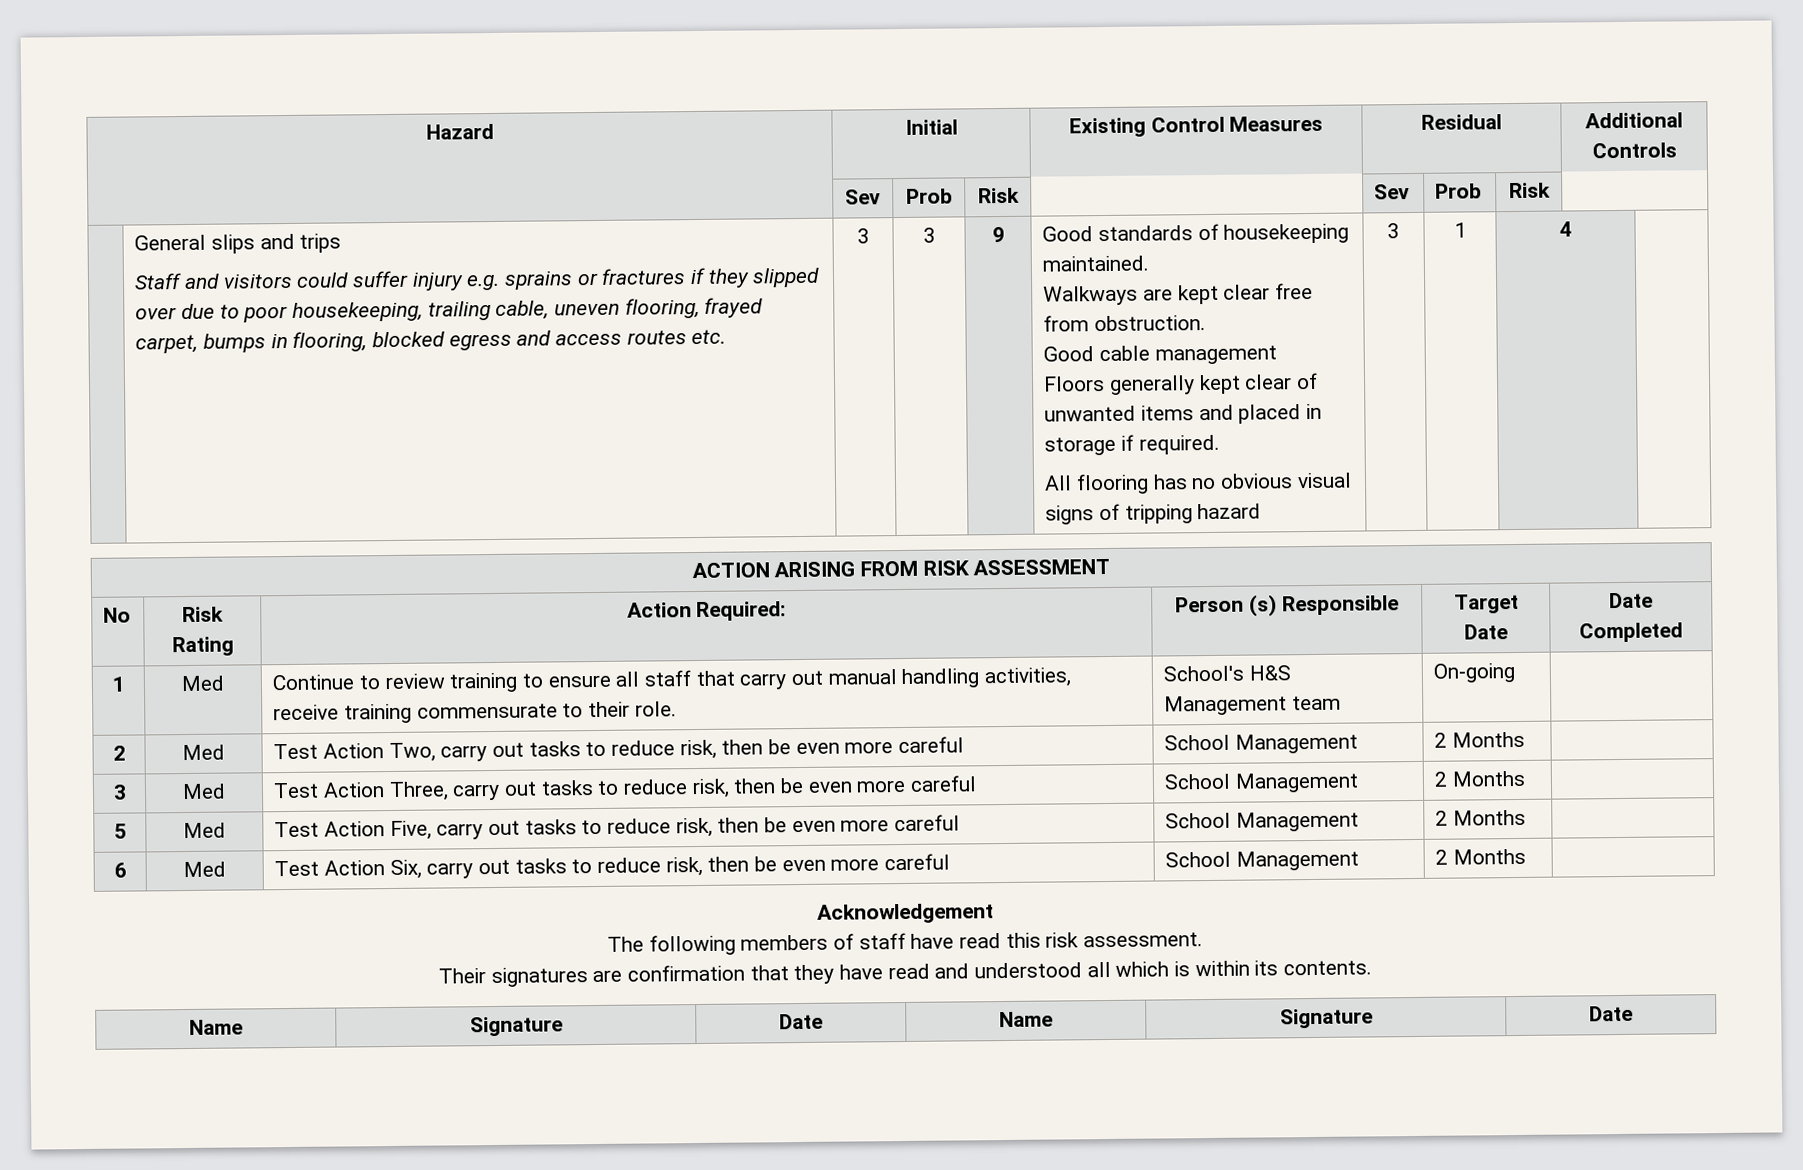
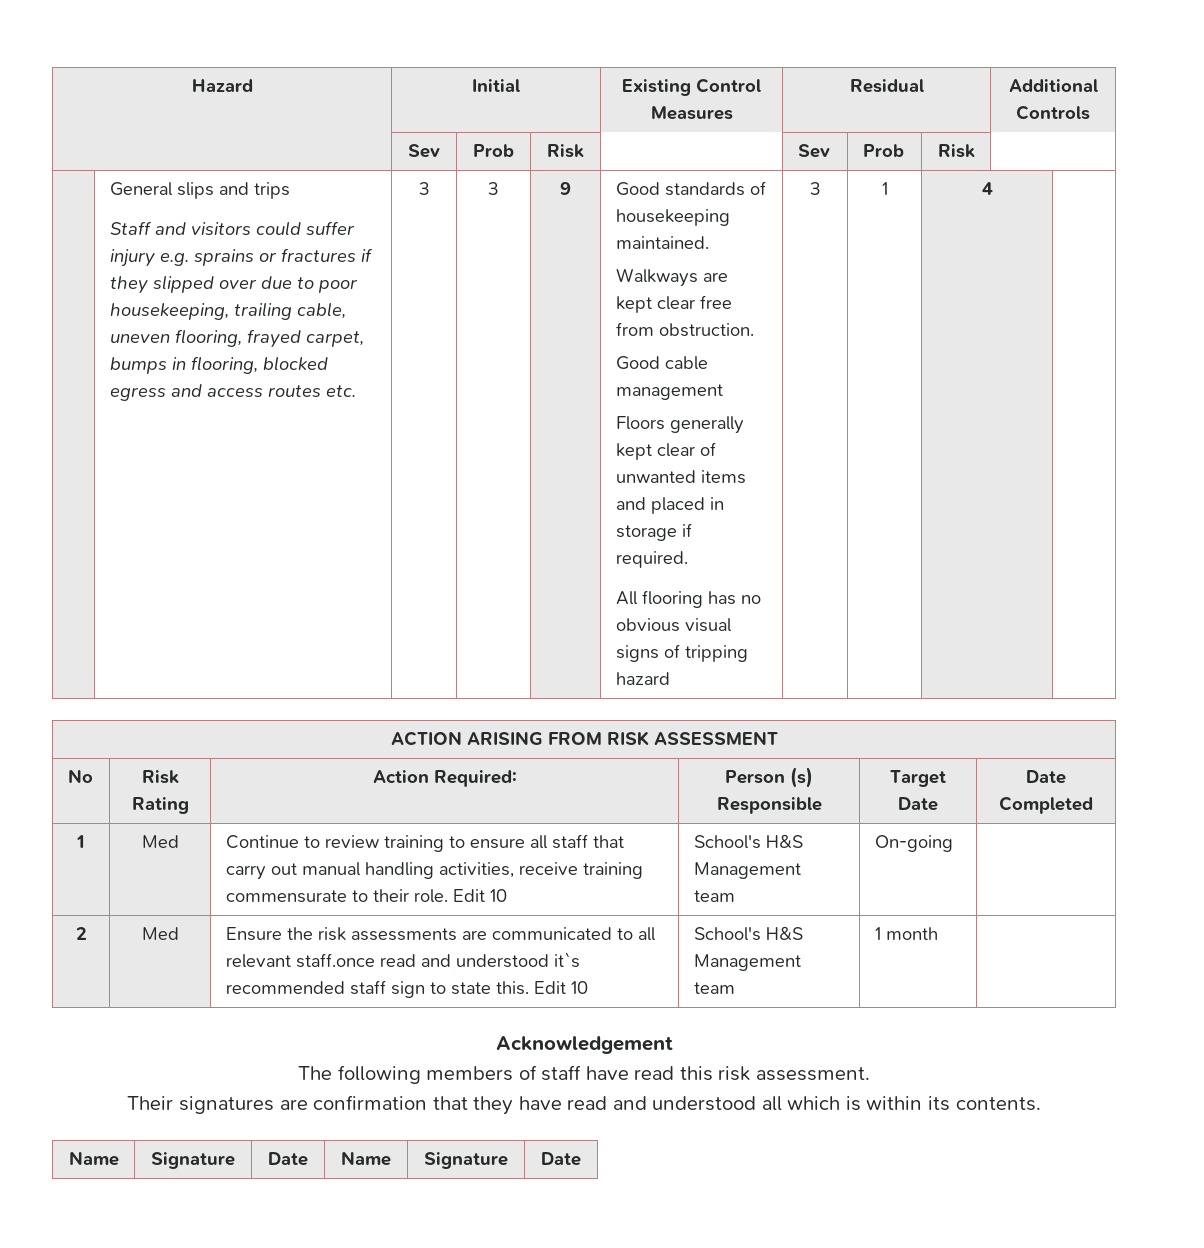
- 1 | Med | Continue to review training to ensure all staff that carry out manual handling activities, receive training commensurate to their role. | School's H&S Management team | On-going |
+ 1 | Med | Continue to review training to ensure all staff that carry out manual handling activities, receive training commensurate to their role. Edit 10 | School's H&S Management team | On-going |
- 2 | Med | Test Action Two, carry out tasks to reduce risk, then be even more careful | School Management | 2 Months |
- 3 | Med | Test Action Three, carry out tasks to reduce risk, then be even more careful | School Management | 2 Months |
- 5 | Med | Test Action Five, carry out tasks to reduce risk, then be even more careful | School Management | 2 Months |
- 6 | Med | Test Action Six, carry out tasks to reduce risk, then be even more careful | School Management | 2 Months |
+ 2 | Med | Ensure the risk assessments are communicated to all relevant staff.once read and understood it`s recommended staff sign to state this. Edit 10 | School's H&S Management team | 1 month |

